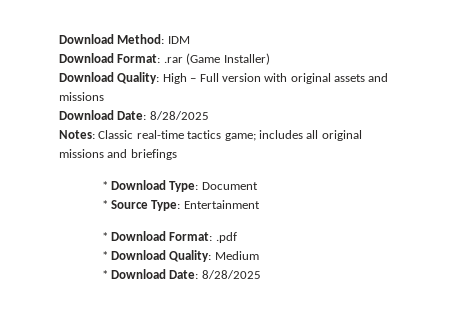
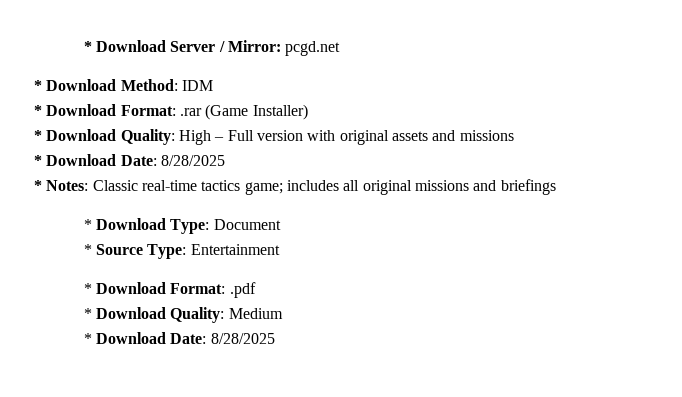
- Download Method: IDM
+ * Download Server / Mirror: pcgd.net
+ * Download Method: IDM
- Download Format: .rar (Game Installer)
+ * Download Format: .rar (Game Installer)
- Download Quality: High – Full version with original assets and missions
- Download Date: 8/28/2025
+ * Download Quality: High – Full version with original assets and missions
+ * Download Date: 8/28/2025
- Notes: Classic real-time tactics game; includes all original missions and briefings
+ * Notes: Classic real-time tactics game; includes all original missions and briefings

